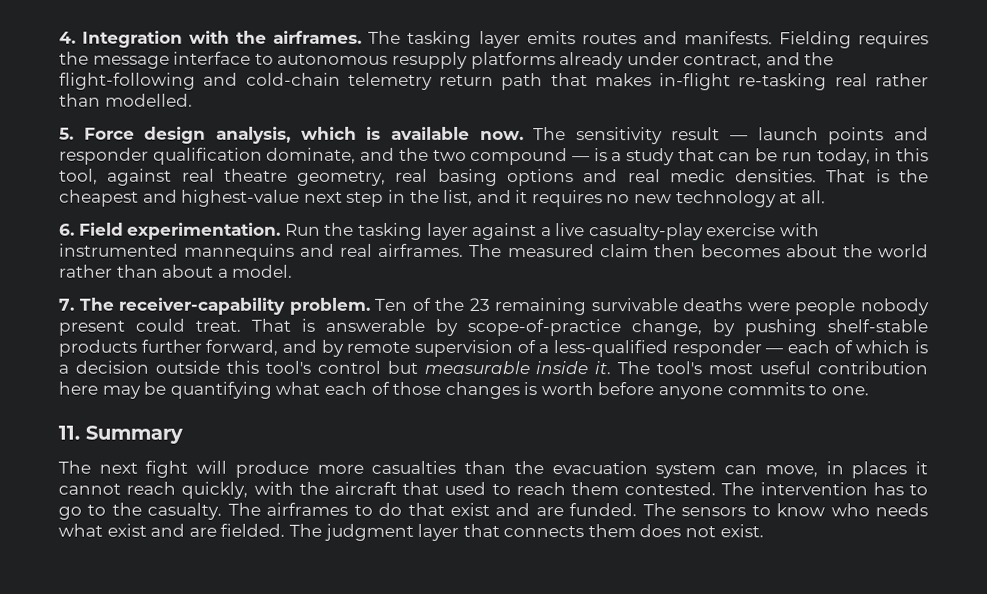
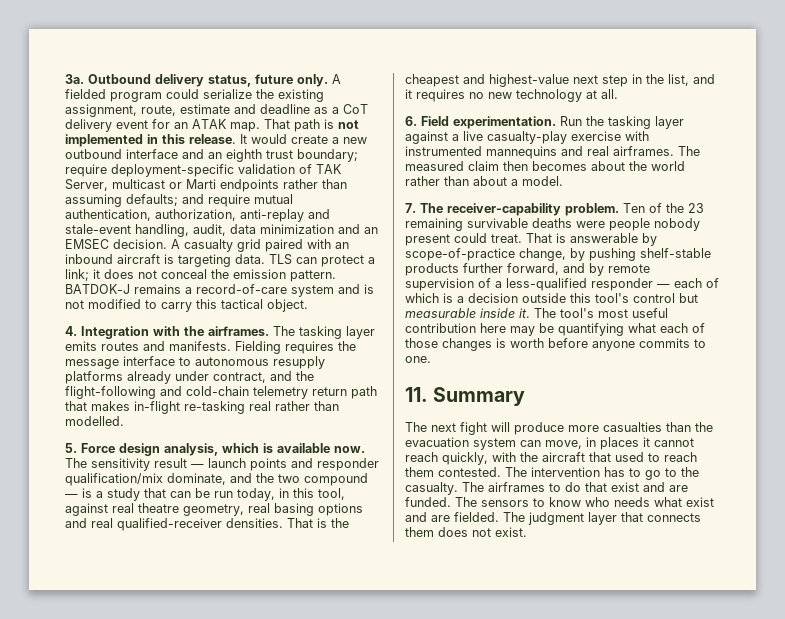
+ 3a. Outbound delivery status, future only. A fielded program could serialize the existing assignment, route, estimate and deadline as a CoT delivery event for an ATAK map. That path is not implemented in this release. It would create a new outbound interface and an eighth trust boundary; require deployment-specific validation of TAK Server, multicast or Marti endpoints rather than assuming defaults; and require mutual authentication, authorization, anti-replay and stale-event handling, audit, data minimization and an EMSEC decision. A casualty grid paired with an inbound aircraft is targeting data. TLS can protect a link; it does not conceal the emission pattern. BATDOK-J remains a record-of-care system and is not modified to carry this tactical object.
- The sensitivity result — launch points and responder qualification dominate, and the two compound — is a study that can be run today, in this tool, against real theatre geometry, real basing options and real medic densities.
+ The sensitivity result — launch points and responder qualification/mix dominate, and the two compound — is a study that can be run today, in this tool, against real theatre geometry, real basing options and real qualified-receiver densities.

